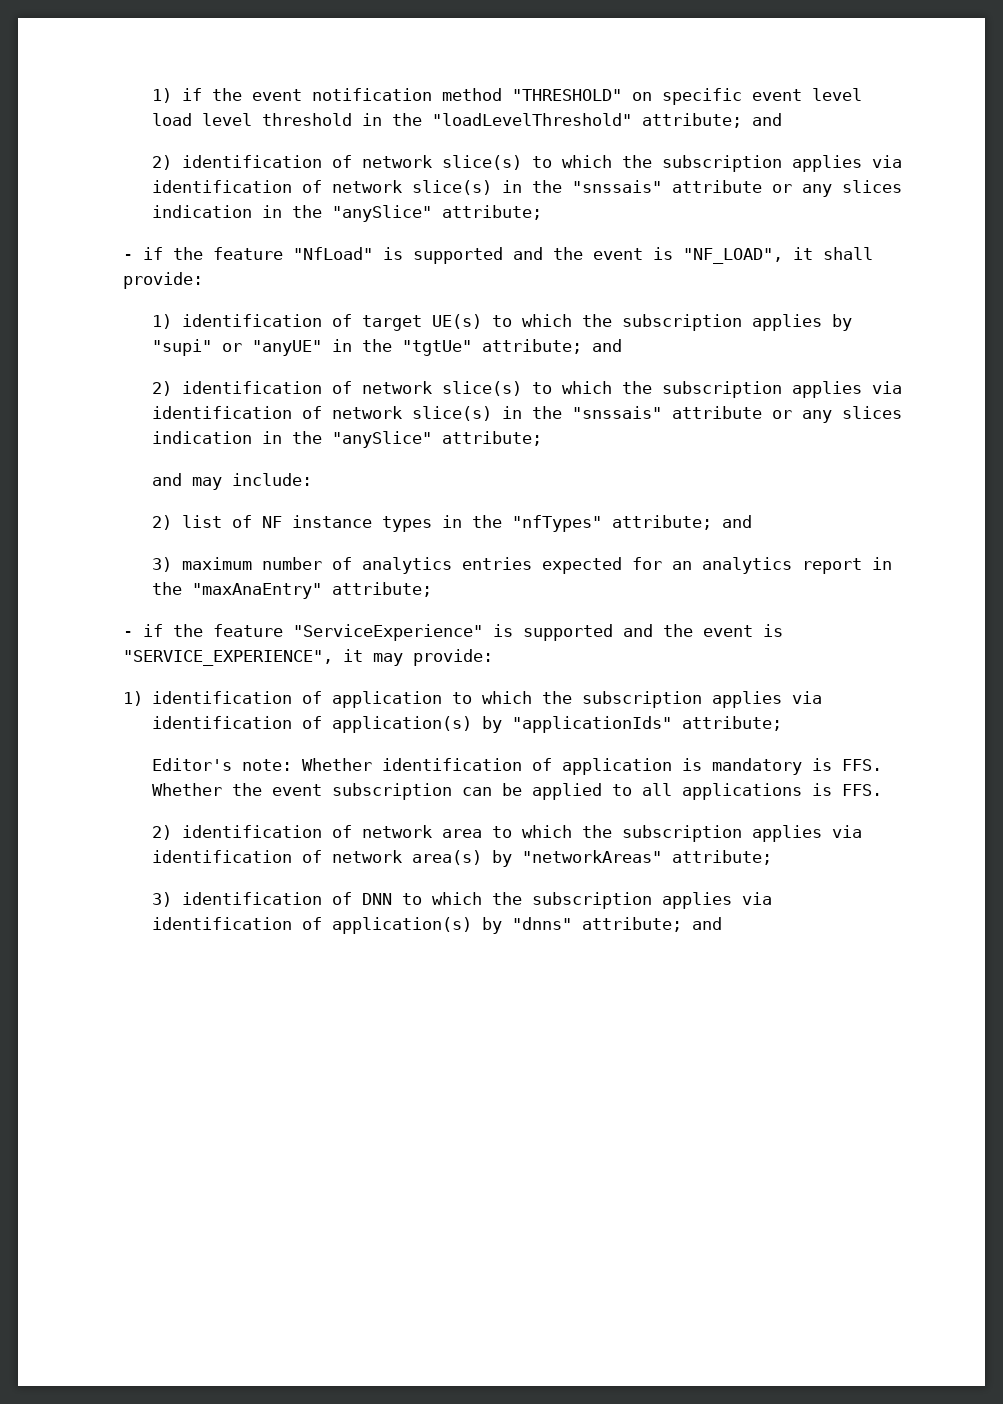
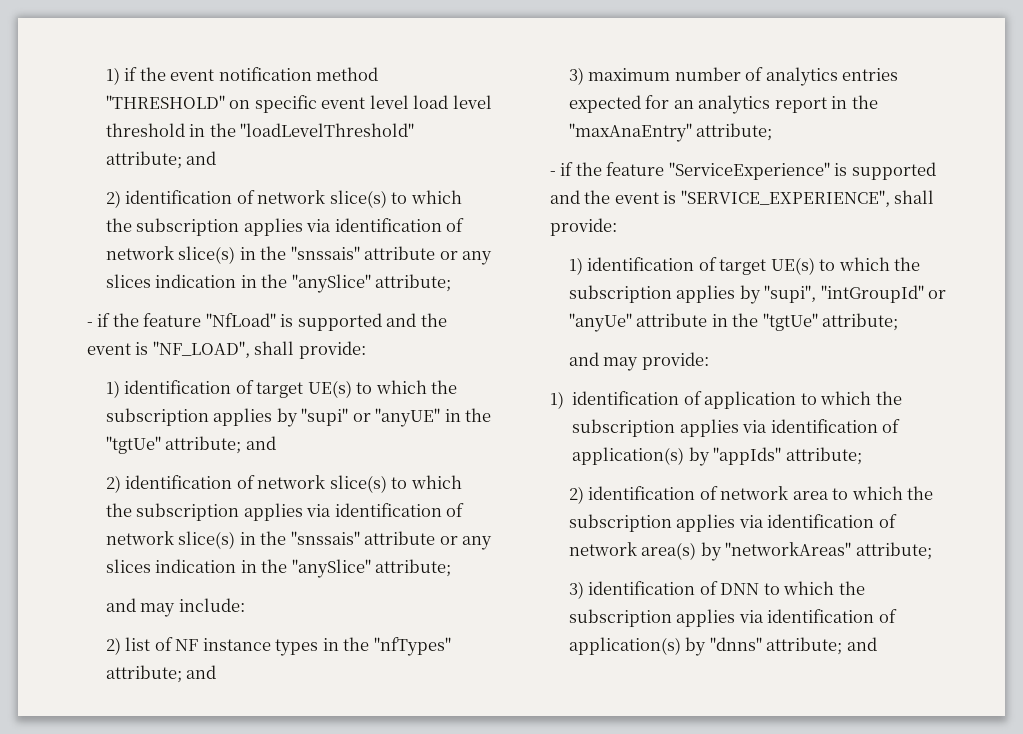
- - if the feature "NfLoad" is supported and the event is "NF_LOAD", it shall provide:
+ - if the feature "NfLoad" is supported and the event is "NF_LOAD", shall provide:
- - if the feature "ServiceExperience" is supported and the event is "SERVICE_EXPERIENCE", it may provide:
+ - if the feature "ServiceExperience" is supported and the event is "SERVICE_EXPERIENCE", shall provide:
+ 1) identification of target UE(s) to which the subscription applies by "supi", "intGroupId" or "anyUe" attribute in the "tgtUe" attribute;
+ and may provide:
- 1) identification of application to which the subscription applies via identification of application(s) by "applicationIds" attribute;
- Editor's note: Whether identification of application is mandatory is FFS. Whether the event subscription can be applied to all applications is FFS.
+ 1) identification of application to which the subscription applies via identification of application(s) by "appIds" attribute;

